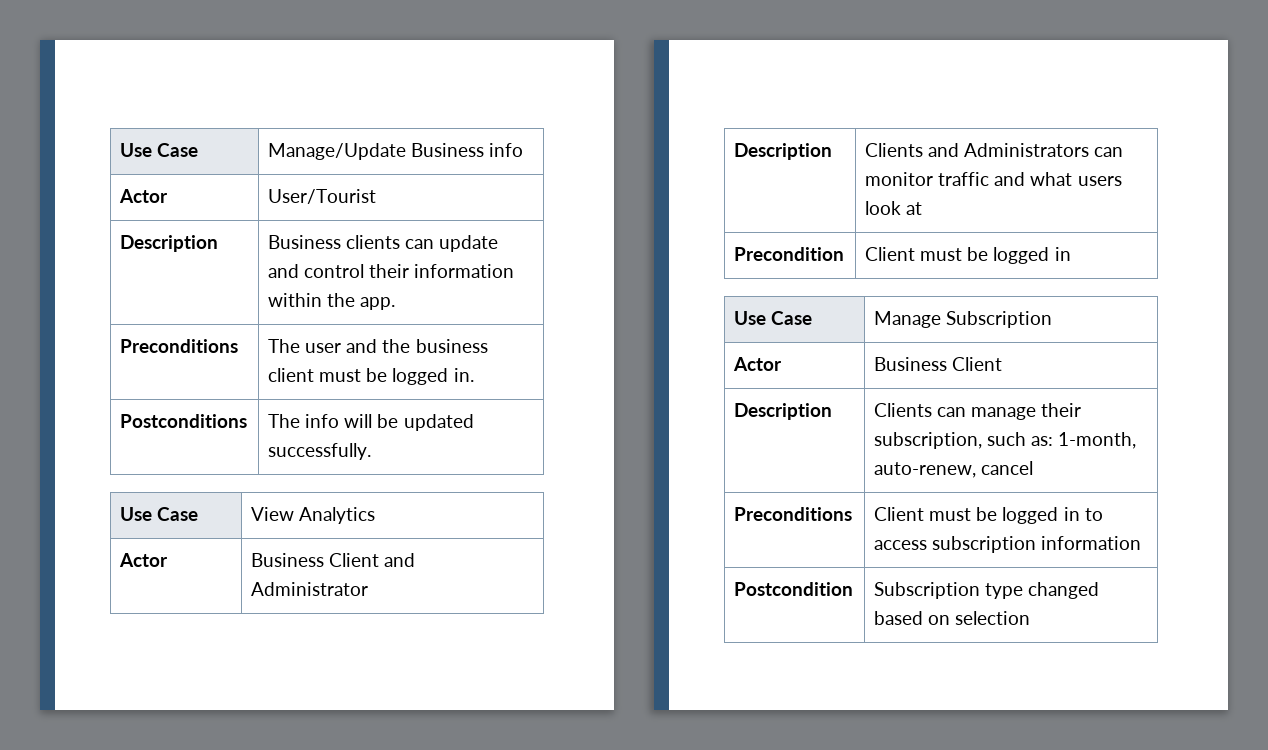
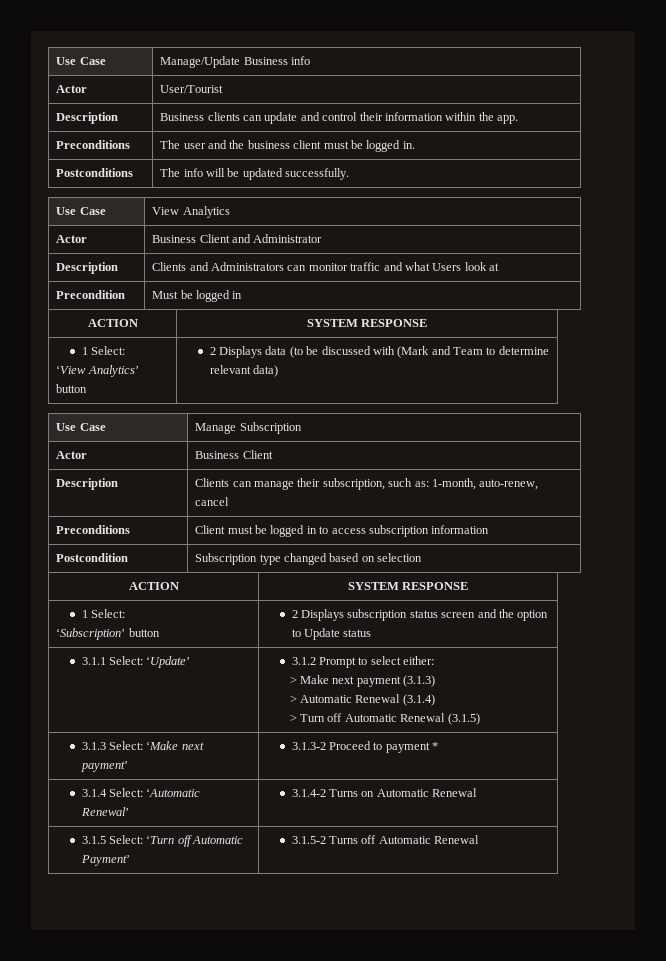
- Description | Clients and Administrators can monitor traffic and what users look at
+ Description | Clients and Administrators can monitor traffic and what Users look at
- Precondition | Client must be logged in
+ Precondition | Must be logged in
+ ACTION | SYSTEM RESPONSE
+ 1 Select:
+ ‘View Analytics’ button | 2 Displays data (to be discussed with (Mark and Team to determine relevant data)
  Postcondition | Subscription type changed based on selection
+ ACTION | SYSTEM RESPONSE
+ 1 Select:
+ ‘Subscription’ button | 2 Displays subscription status screen and the option to Update status
+ 3.1.1 Select: ‘Update’ | 3.1.2 Prompt to select either:
+ > Make next payment (3.1.3)
+ > Automatic Renewal (3.1.4)
+ > Turn off Automatic Renewal (3.1.5)
+ 3.1.3 Select: ‘Make next payment’ | 3.1.3-2 Proceed to payment *
+ 3.1.4 Select: ‘Automatic Renewal’ | 3.1.4-2 Turns on Automatic Renewal
+ 3.1.5 Select: ‘Turn off Automatic Payment’ | 3.1.5-2 Turns off Automatic Renewal

